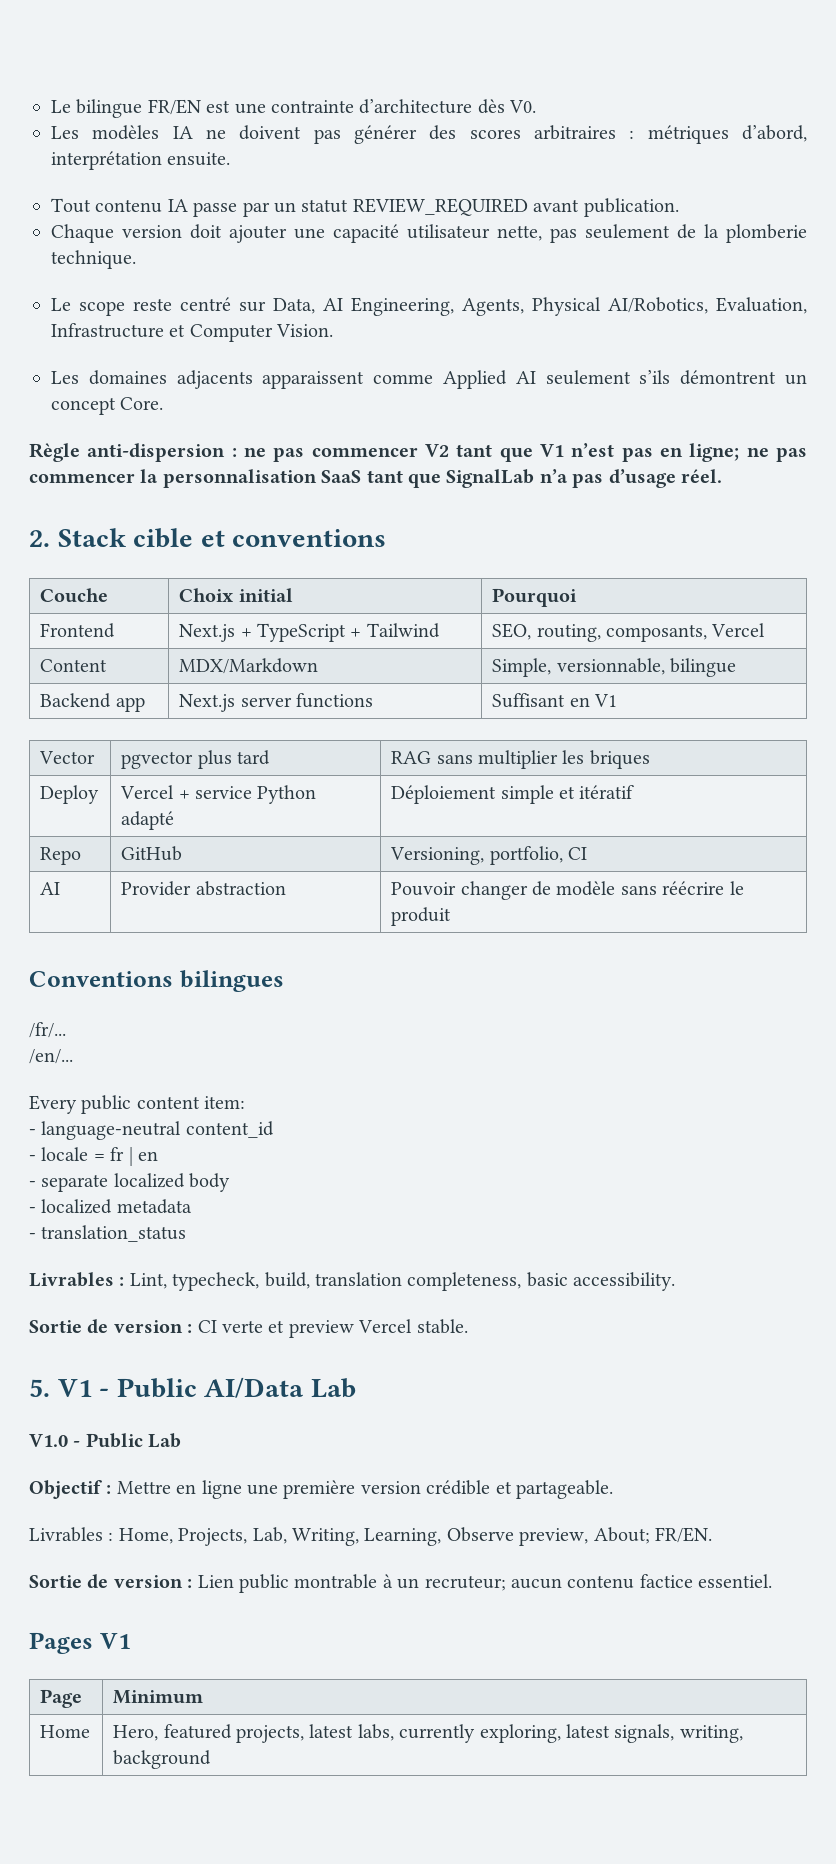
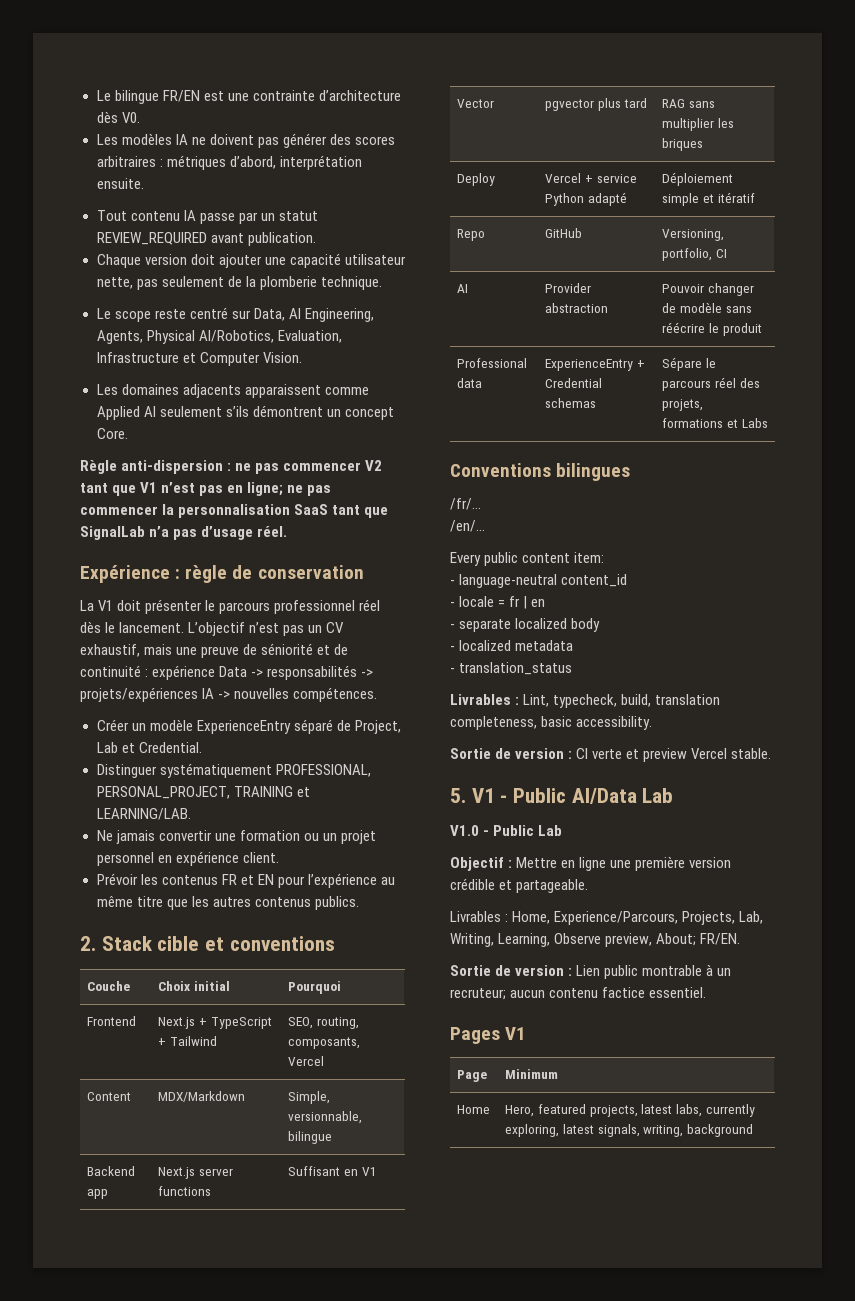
+ Expérience : règle de conservation
+ La V1 doit présenter le parcours professionnel réel dès le lancement. L’objectif n’est pas un CV exhaustif, mais une preuve de séniorité et de continuité : expérience Data -> responsabilités -> projets/expériences IA -> nouvelles compétences.
+ Créer un modèle ExperienceEntry séparé de Project, Lab et Credential.
+ Distinguer systématiquement PROFESSIONAL, PERSONAL_PROJECT, TRAINING et LEARNING/LAB.
+ Ne jamais convertir une formation ou un projet personnel en expérience client.
+ Prévoir les contenus FR et EN pour l’expérience au même titre que les autres contenus publics.
+ Professional data | ExperienceEntry + Credential schemas | Sépare le parcours réel des projets, formations et Labs
- Livrables : Home, Projects, Lab, Writing, Learning, Observe preview, About; FR/EN.
+ Livrables : Home, Experience/Parcours, Projects, Lab, Writing, Learning, Observe preview, About; FR/EN.

